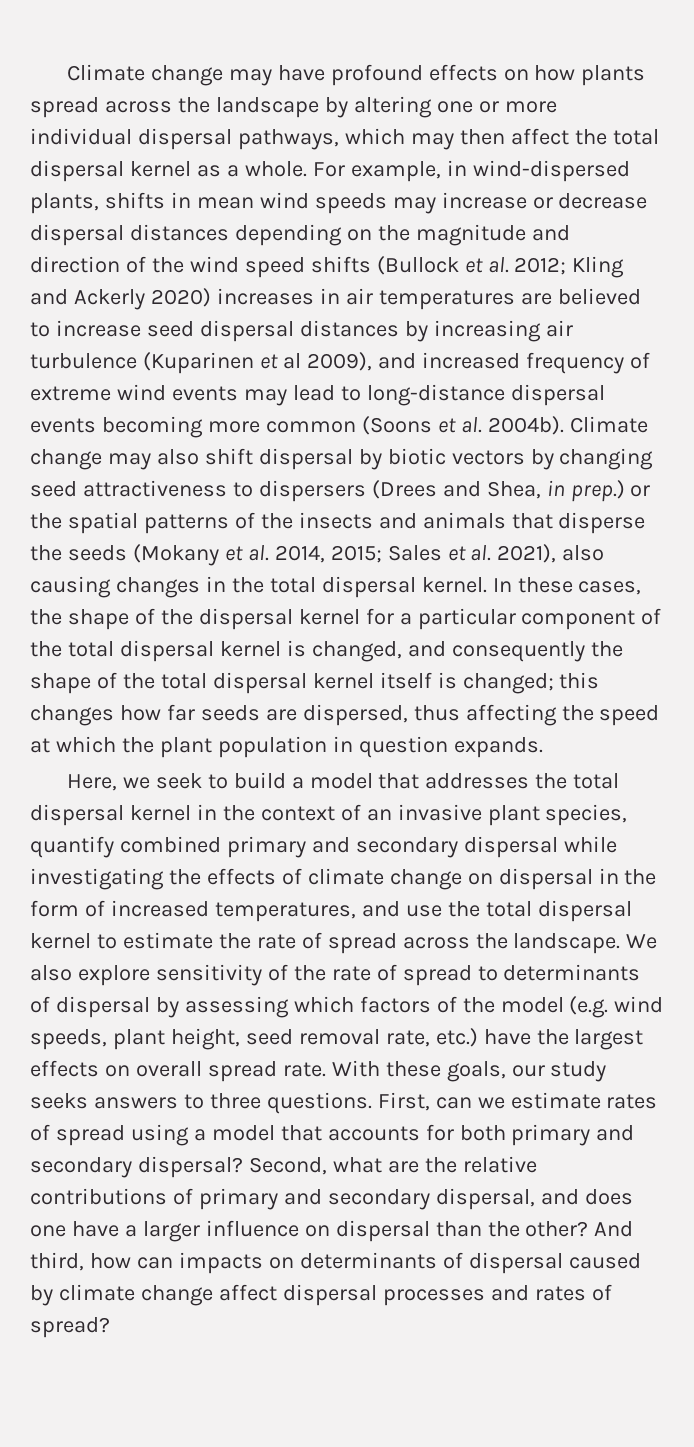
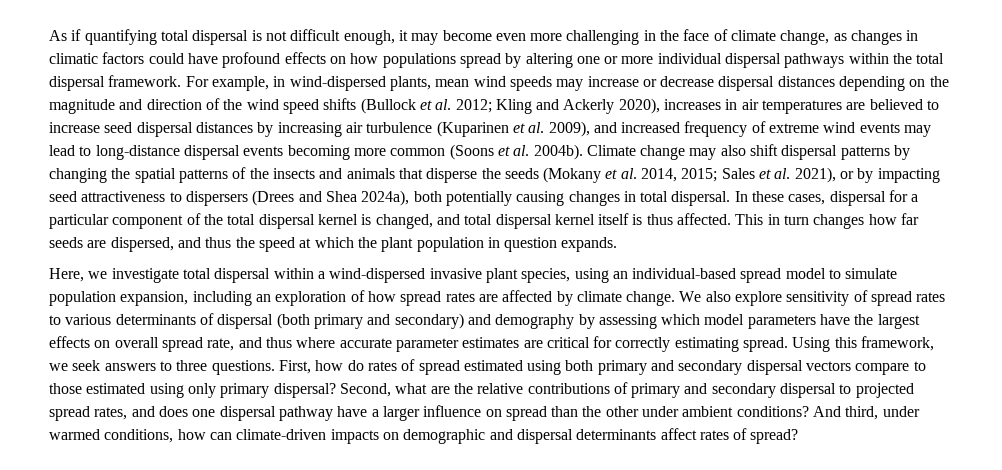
- Climate change may have profound effects on how plants spread across the landscape by altering one or more individual dispersal pathways, which may then affect the total dispersal kernel as a whole.
+ As if quantifying total dispersal is not difficult enough, it may become even more challenging in the face of climate change, as changes in climatic factors could have profound effects on how populations spread by altering one or more individual dispersal pathways within the total dispersal framework.
- For example, in wind-dispersed plants, shifts in mean wind speeds may increase or decrease dispersal distances depending on the magnitude and direction of the wind speed shifts (Bullock et al. 2012;
+ For example, in wind-dispersed plants, mean wind speeds may increase or decrease dispersal distances depending on the magnitude and direction of the wind speed shifts (Bullock et al. 2012;
- Kling and Ackerly 2020) increases in air temperatures are believed to increase seed dispersal distances by increasing air turbulence (Kuparinen et al 2009), and increased frequency of extreme wind events may lead to long-distance dispersal events becoming more common (Soons et al. 2004b).
+ Kling and Ackerly 2020), increases in air temperatures are believed to increase seed dispersal distances by increasing air turbulence (Kuparinen et al. 2009), and increased frequency of extreme wind events may lead to long-distance dispersal events becoming more common (Soons et al. 2004b).
- Climate change may also shift dispersal by biotic vectors by changing seed attractiveness to dispersers (Drees and Shea, in prep.) or the spatial patterns of the insects and animals that disperse the seeds (Mokany et al. 2014, 2015; Sales et al. 2021), also causing changes in the total dispersal kernel. In these cases, the shape of the dispersal kernel for a particular component of the total dispersal kernel is changed, and consequently the shape of the total dispersal kernel itself is changed; this changes how far seeds are dispersed, thus affecting the speed at which the plant population in question expands.
+ Climate change may also shift dispersal patterns by changing the spatial patterns of the insects and animals that disperse the seeds (Mokany et al. 2014, 2015; Sales et al. 2021), or by impacting seed attractiveness to dispersers (Drees and Shea 2024a), both potentially causing changes in total dispersal. In these cases, dispersal for a particular component of the total dispersal kernel is changed, and total dispersal kernel itself is thus affected. This in turn changes how far seeds are dispersed, and thus the speed at which the plant population in question expands.
- Here, we seek to build a model that addresses the total dispersal kernel in the context of an invasive plant species, quantify combined primary and secondary dispersal while investigating the effects of climate change on dispersal in the form of increased temperatures, and use the total dispersal kernel to estimate the rate of spread across the landscape.
+ Here, we investigate total dispersal within a wind-dispersed invasive plant species, using an individual-based spread model to simulate population expansion, including an exploration of how spread rates are affected by climate change.
- We also explore sensitivity of the rate of spread to determinants of dispersal by assessing which factors of the model (e.g. wind speeds, plant height, seed removal rate, etc.) have the largest effects on overall spread rate. With these goals, our study seeks answers to three questions.
+ We also explore sensitivity of spread rates to various determinants of dispersal (both primary and secondary) and demography by assessing which model parameters have the largest effects on overall spread rate, and thus where accurate parameter estimates are critical for correctly estimating spread. Using this framework, we seek answers to three questions.
- First, can we estimate rates of spread using a model that accounts for both primary and secondary dispersal?
+ First, how do rates of spread estimated using both primary and secondary dispersal vectors compare to those estimated using only primary dispersal?
- Second, what are the relative contributions of primary and secondary dispersal, and does one have a larger influence on dispersal than the other? And third, how can impacts on determinants of dispersal caused by climate change affect dispersal processes and rates of spread?
+ Second, what are the relative contributions of primary and secondary dispersal to projected spread rates, and does one dispersal pathway have a larger influence on spread than the other under ambient conditions? And third, under warmed conditions, how can climate-driven impacts on demographic and dispersal determinants affect rates of spread?

